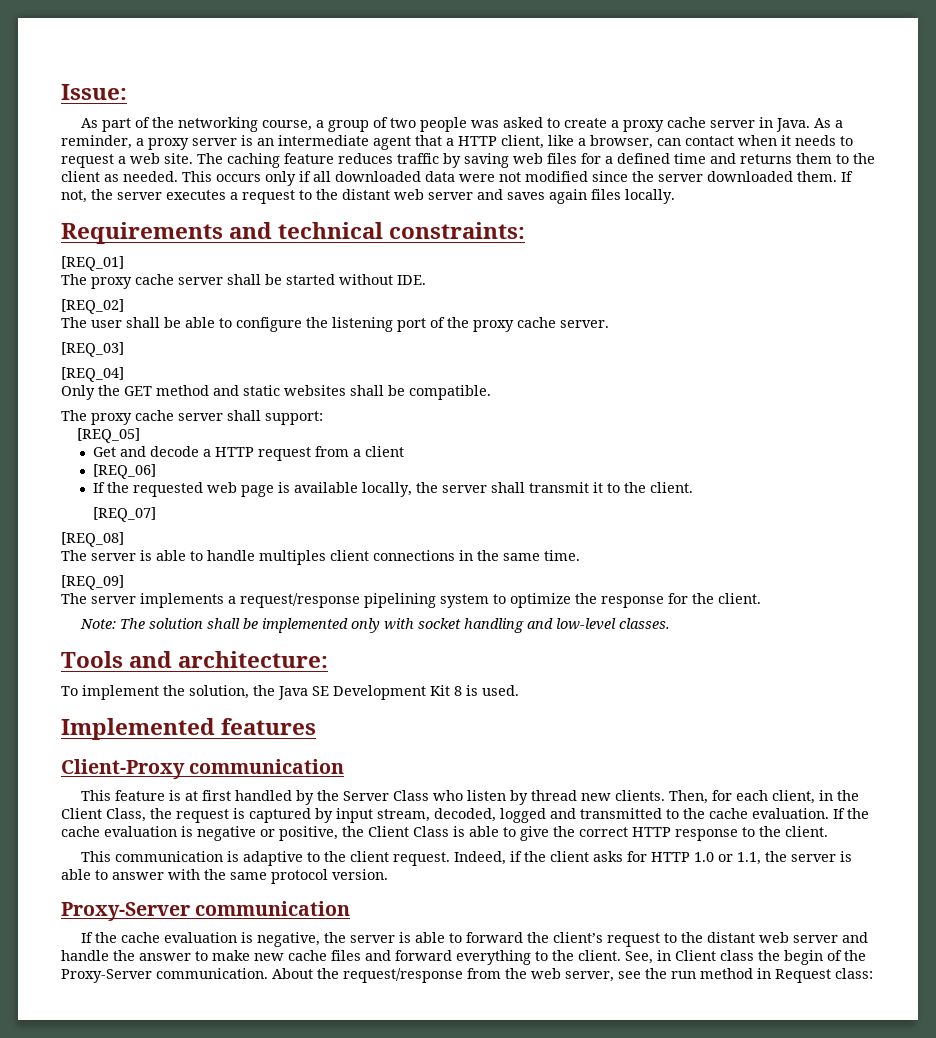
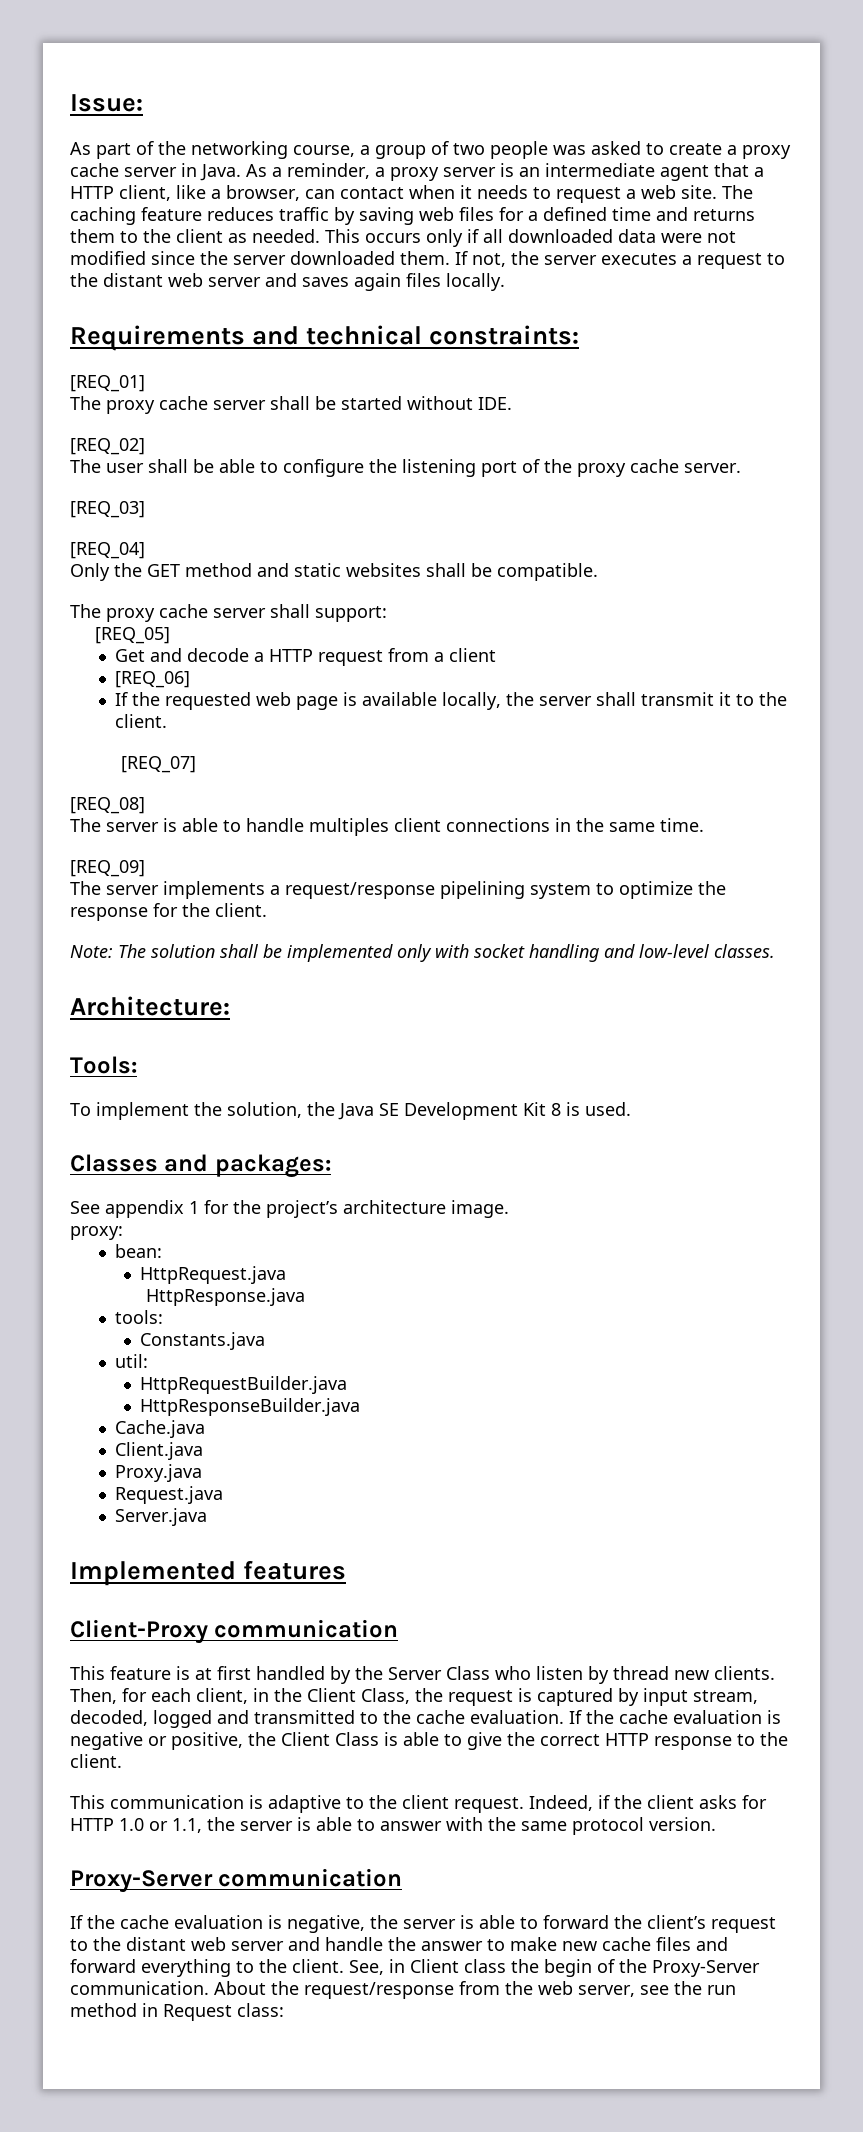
- Tools and architecture:
+ Architecture:
+ Tools:
+ Classes and packages:
+ See appendix 1 for the project’s architecture image.
+ proxy:
+ bean:
+ HttpRequest.java
+ HttpResponse.java
+ tools:
+ Constants.java
+ util:
+ HttpRequestBuilder.java
+ HttpResponseBuilder.java
+ Cache.java
+ Client.java
+ Proxy.java
+ Request.java
+ Server.java

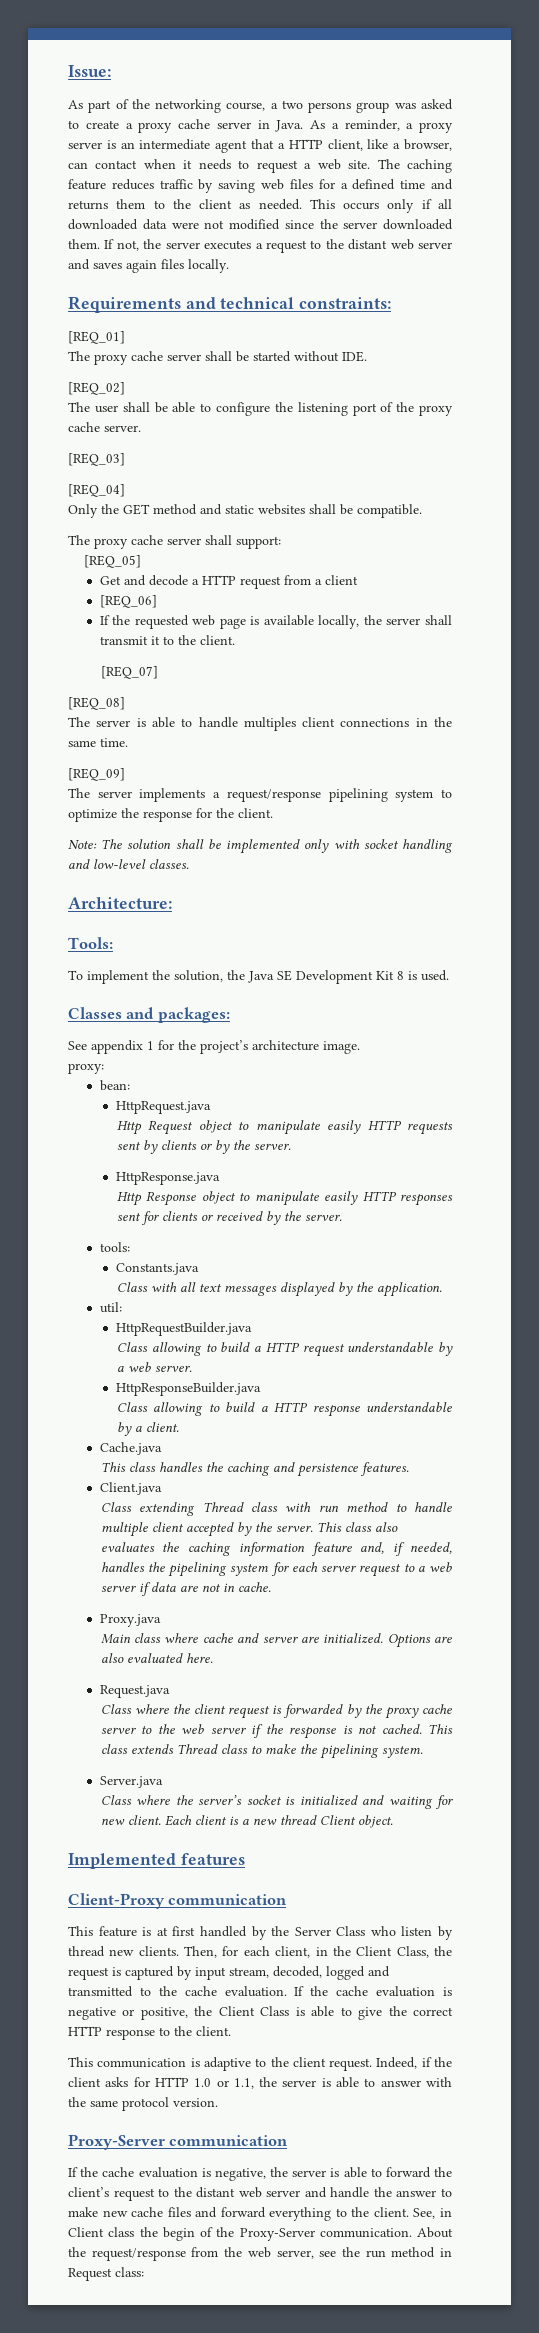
- As part of the networking course, a group of two people was asked to create a proxy cache server in Java.
+ As part of the networking course, a two persons group was asked to create a proxy cache server in Java.
+ Http Request object to manipulate easily HTTP requests sent by clients or by the server.
  HttpResponse.java
+ Http Response object to manipulate easily HTTP responses sent for clients or received by the server.
  tools:
  Constants.java
+ Class with all text messages displayed by the application.
  util:
  HttpRequestBuilder.java
+ Class allowing to build a HTTP request understandable by a web server.
  HttpResponseBuilder.java
+ Class allowing to build a HTTP response understandable by a client.
  Cache.java
+ This class handles the caching and persistence features.
  Client.java
+ Class extending Thread class with run method to handle multiple client accepted by the server. This class also evaluates the caching information feature and, if needed, handles the pipelining system for each server request to a web server if data are not in cache.
  Proxy.java
+ Main class where cache and server are initialized. Options are also evaluated here.
  Request.java
+ Class where the client request is forwarded by the proxy cache server to the web server if the response is not cached. This class extends Thread class to make the pipelining system.
  Server.java
+ Class where the server’s socket is initialized and waiting for new client. Each client is a new thread Client object.

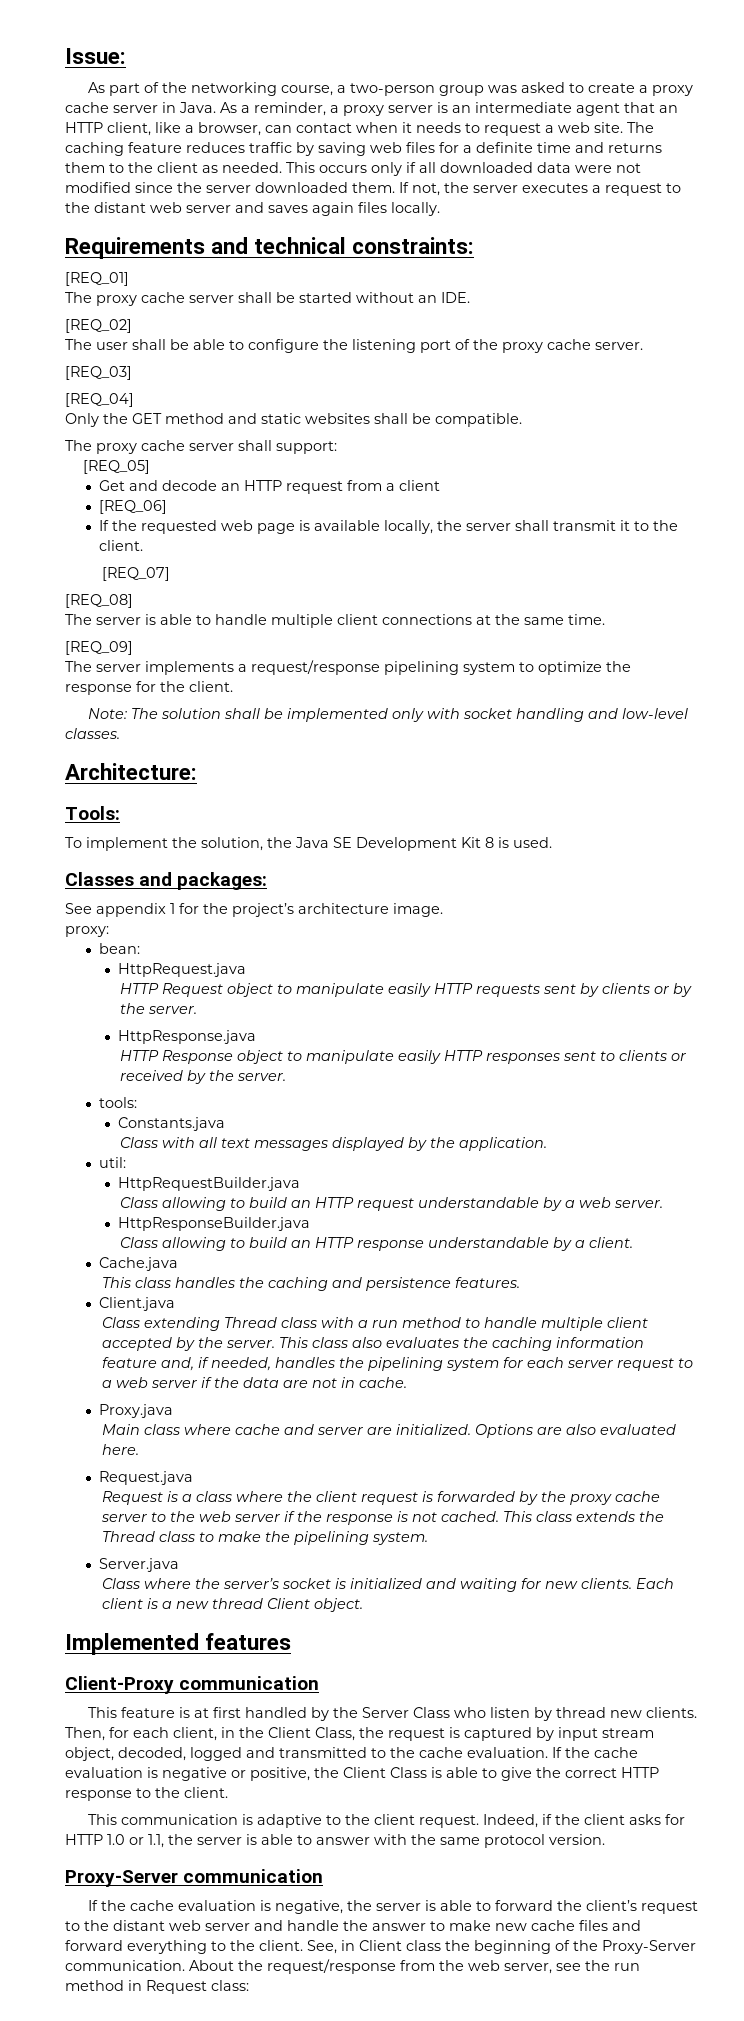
- As part of the networking course, a two persons group was asked to create a proxy cache server in Java.
+ As part of the networking course, a two-person group was asked to create a proxy cache server in Java.
- As a reminder, a proxy server is an intermediate agent that a HTTP client, like a browser, can contact when it needs to request a web site.
+ As a reminder, a proxy server is an intermediate agent that an HTTP client, like a browser, can contact when it needs to request a web site.
- The caching feature reduces traffic by saving web files for a defined time and returns them to the client as needed.
+ The caching feature reduces traffic by saving web files for a definite time and returns them to the client as needed.
- The proxy cache server shall be started without IDE.
+ The proxy cache server shall be started without an IDE.
- Get and decode a HTTP request from a client
+ Get and decode an HTTP request from a client
- The server is able to handle multiples client connections in the same time.
+ The server is able to handle multiple client connections at the same time.
- Http Request object to manipulate easily HTTP requests sent by clients or by the server.
+ HTTP Request object to manipulate easily HTTP requests sent by clients or by the server.
- Http Response object to manipulate easily HTTP responses sent for clients or received by the server.
+ HTTP Response object to manipulate easily HTTP responses sent to clients or received by the server.
- Class allowing to build a HTTP request understandable by a web server.
+ Class allowing to build an HTTP request understandable by a web server.
- Class allowing to build a HTTP response understandable by a client.
+ Class allowing to build an HTTP response understandable by a client.
- Class extending Thread class with run method to handle multiple client accepted by the server.
+ Class extending Thread class with a run method to handle multiple client accepted by the server.
- This class also evaluates the caching information feature and, if needed, handles the pipelining system for each server request to a web server if data are not in cache.
+ This class also evaluates the caching information feature and, if needed, handles the pipelining system for each server request to a web server if the data are not in cache.
- Class where the client request is forwarded by the proxy cache server to the web server if the response is not cached.
+ Request is a class where the client request is forwarded by the proxy cache server to the web server if the response is not cached.
- This class extends Thread class to make the pipelining system.
+ This class extends the Thread class to make the pipelining system.
- Class where the server’s socket is initialized and waiting for new client.
+ Class where the server’s socket is initialized and waiting for new clients.
- Then, for each client, in the Client Class, the request is captured by input stream, decoded, logged and transmitted to the cache evaluation.
+ Then, for each client, in the Client Class, the request is captured by input stream object, decoded, logged and transmitted to the cache evaluation.
- See, in Client class the begin of the Proxy-Server communication.
+ See, in Client class the beginning of the Proxy-Server communication.

